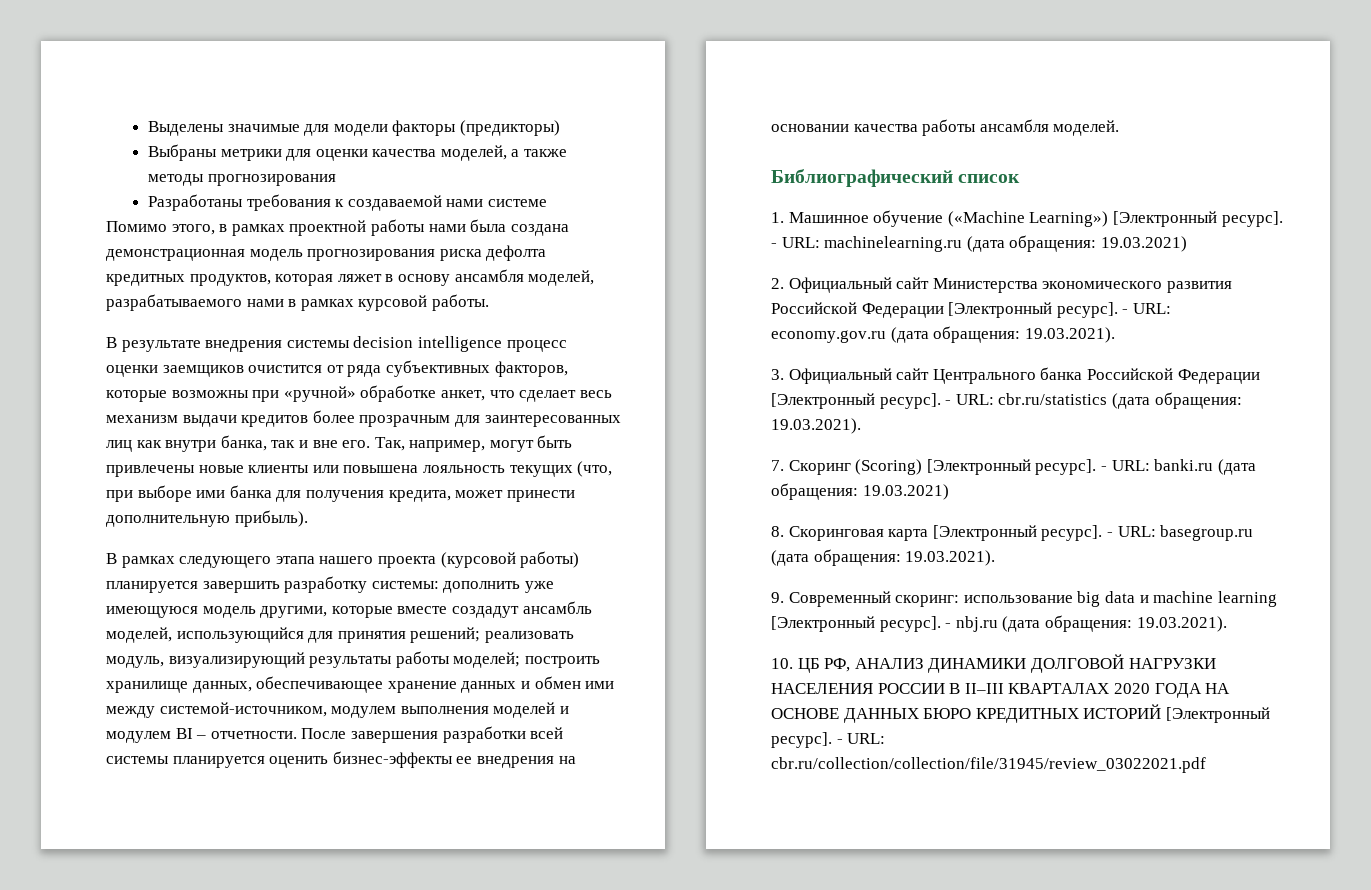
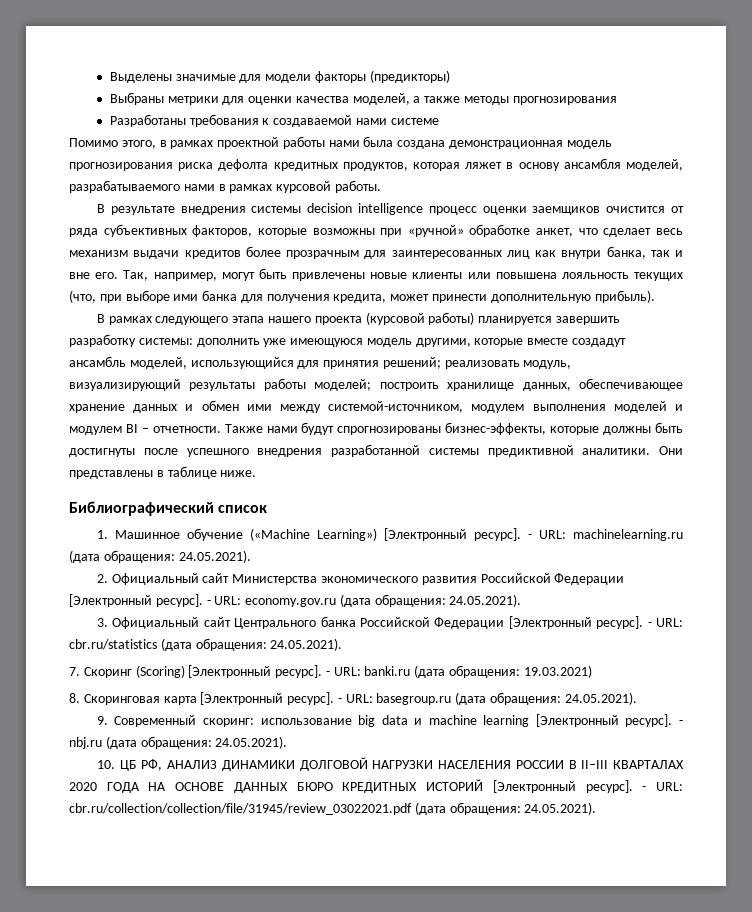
- После завершения разработки всей системы планируется оценить бизнес-эффекты ее внедрения на основании качества работы ансамбля моделей.
+ Также нами будут спрогнозированы бизнес-эффекты, которые должны быть достигнуты после успешного внедрения разработанной системы предиктивной аналитики. Они представлены в таблице ниже.
- - URL: machinelearning.ru (дата обращения: 19.03.2021)
+ - URL: machinelearning.ru (дата обращения: 24.05.2021).
- - URL: economy.gov.ru (дата обращения: 19.03.2021).
+ - URL: economy.gov.ru (дата обращения: 24.05.2021).
- - URL: cbr.ru/statistics (дата обращения: 19.03.2021).
+ - URL: cbr.ru/statistics (дата обращения: 24.05.2021).
- - URL: basegroup.ru (дата обращения: 19.03.2021).
+ - URL: basegroup.ru (дата обращения: 24.05.2021).
- - nbj.ru (дата обращения: 19.03.2021).
+ - nbj.ru (дата обращения: 24.05.2021).
- - URL: cbr.ru/collection/collection/file/31945/review_03022021.pdf
+ - URL: cbr.ru/collection/collection/file/31945/review_03022021.pdf (дата обращения: 24.05.2021).

